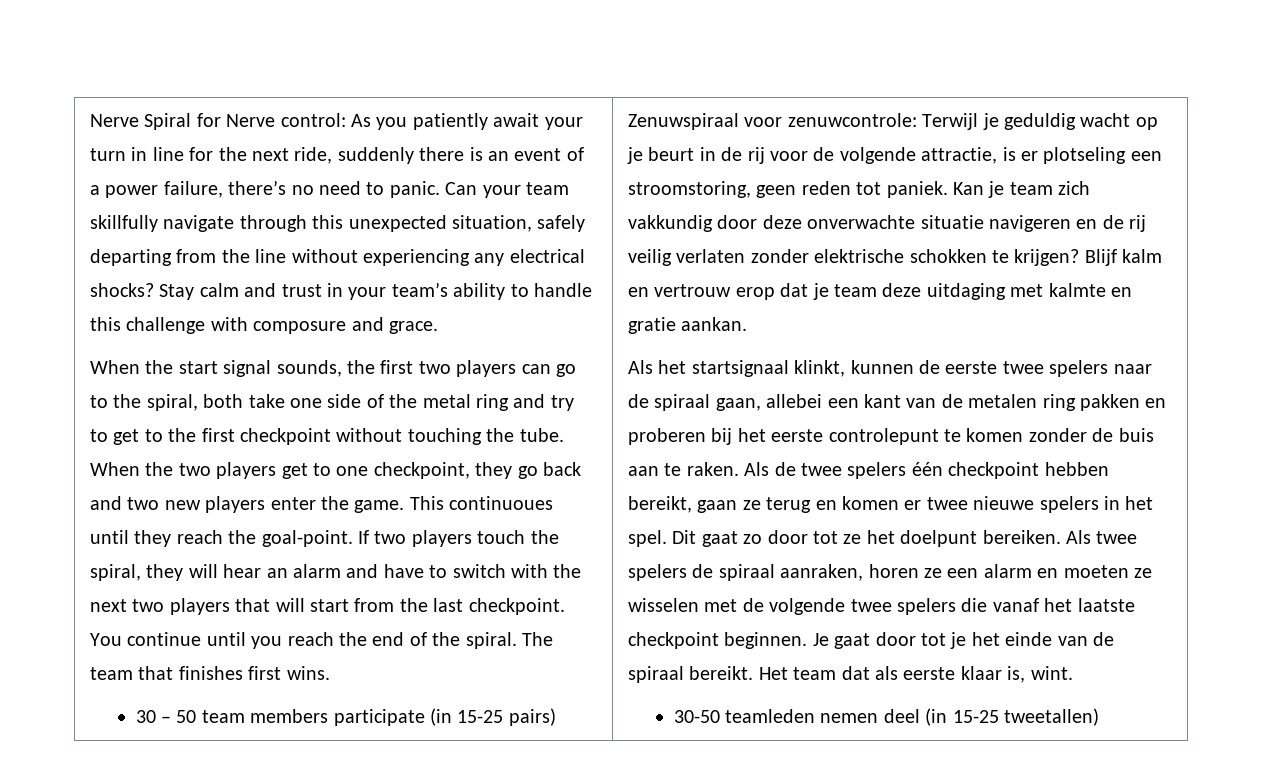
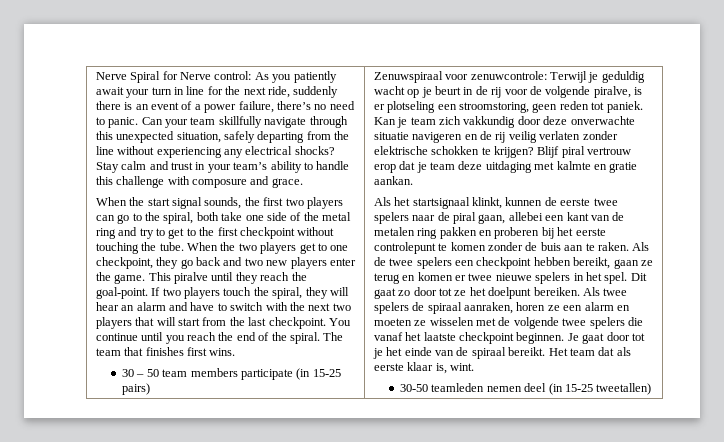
- This continuoues until they reach the goal-point.
+ This piralve until they reach the goal-point.
- Zenuwspiraal voor zenuwcontrole: Terwijl je geduldig wacht op je beurt in de rij voor de volgende attractie, is er plotseling een stroomstoring, geen reden tot paniek.
+ Zenuwspiraal voor zenuwcontrole: Terwijl je geduldig wacht op je beurt in de rij voor de volgende piralve, is er plotseling een stroomstoring, geen reden tot paniek.
- Blijf kalm en vertrouw erop dat je team deze uitdaging met kalmte en gratie aankan.
+ Blijf piral vertrouw erop dat je team deze uitdaging met kalmte en gratie aankan.
- Als het startsignaal klinkt, kunnen de eerste twee spelers naar de spiraal gaan, allebei een kant van de metalen ring pakken en proberen bij het eerste controlepunt te komen zonder de buis aan te raken.
+ Als het startsignaal klinkt, kunnen de eerste twee spelers naar de piral gaan, allebei een kant van de metalen ring pakken en proberen bij het eerste controlepunt te komen zonder de buis aan te raken.
- Als de twee spelers één checkpoint hebben bereikt, gaan ze terug en komen er twee nieuwe spelers in het spel.
+ Als de twee spelers een checkpoint hebben bereikt, gaan ze terug en komen er twee nieuwe spelers in het spel.

